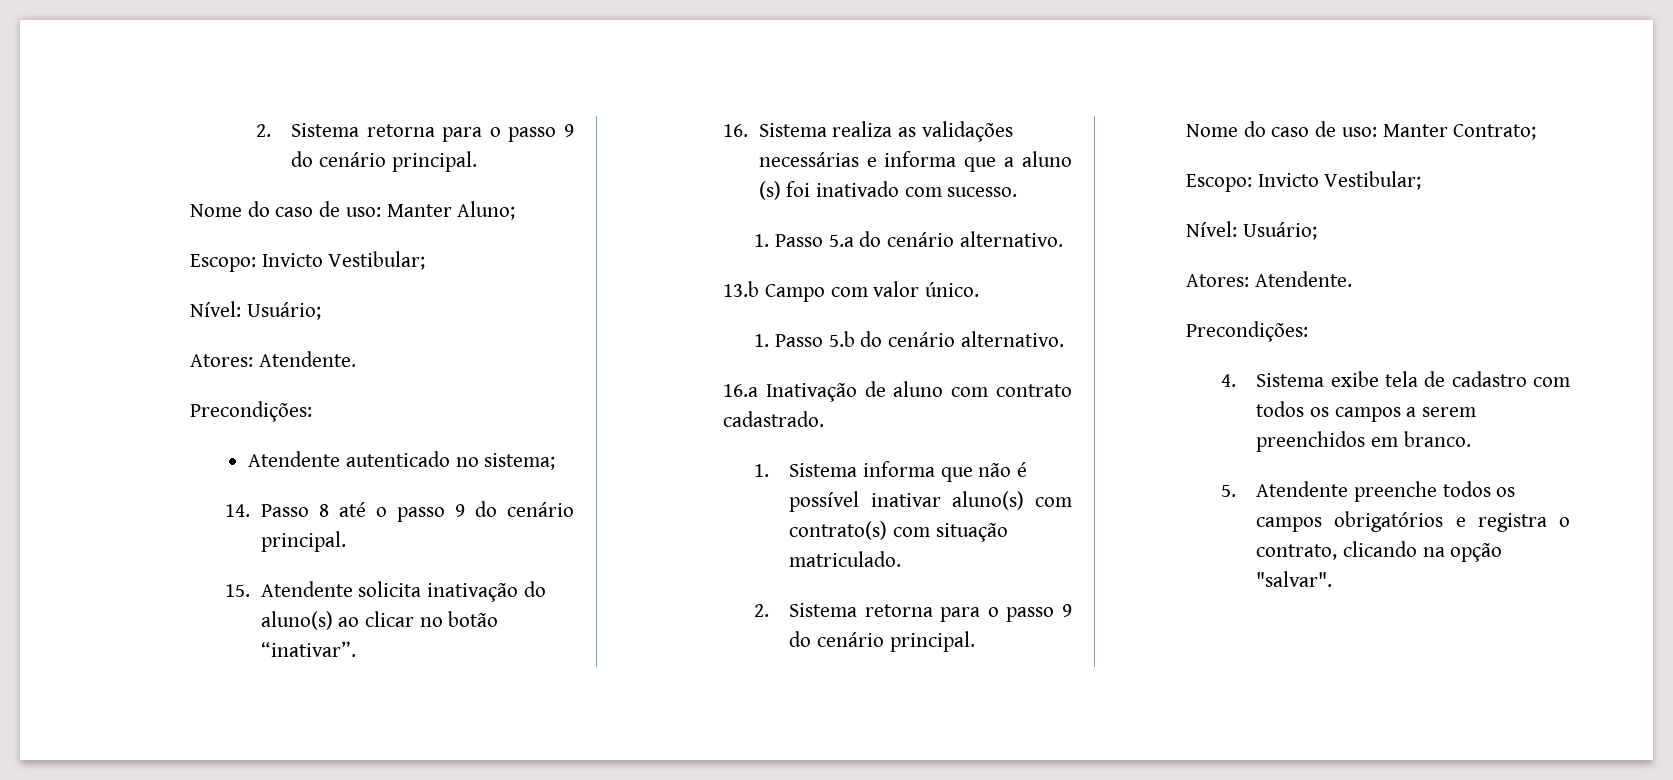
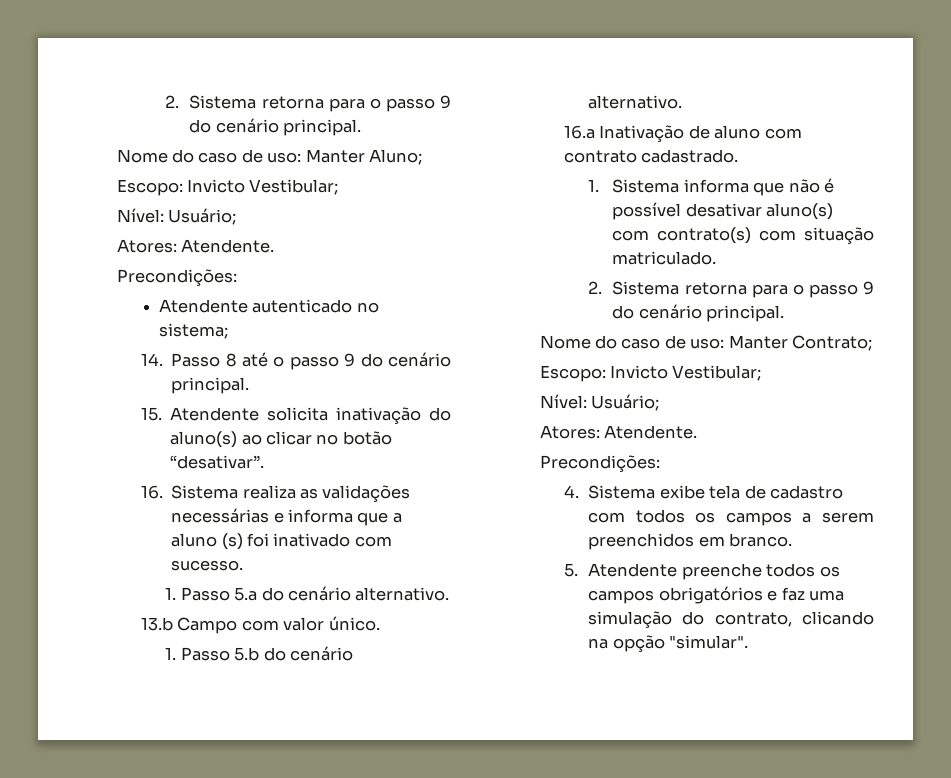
- 15. Atendente solicita inativação do aluno(s) ao clicar no botão “inativar”.
+ 15. Atendente solicita inativação do aluno(s) ao clicar no botão “desativar”.
- 1. Sistema informa que não é possível inativar aluno(s) com contrato(s) com situação matriculado.
+ 1. Sistema informa que não é possível desativar aluno(s) com contrato(s) com situação matriculado.
- 5. Atendente preenche todos os campos obrigatórios e registra o contrato, clicando na opção "salvar".
+ 5. Atendente preenche todos os campos obrigatórios e faz uma simulação do contrato, clicando na opção "simular".

